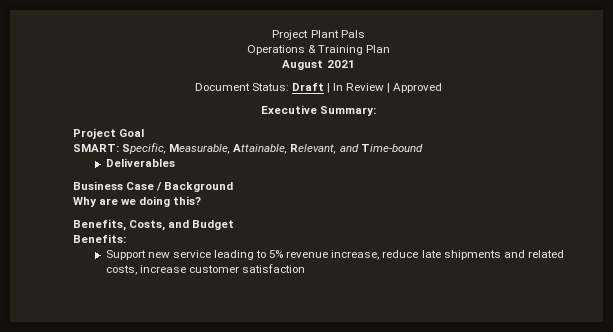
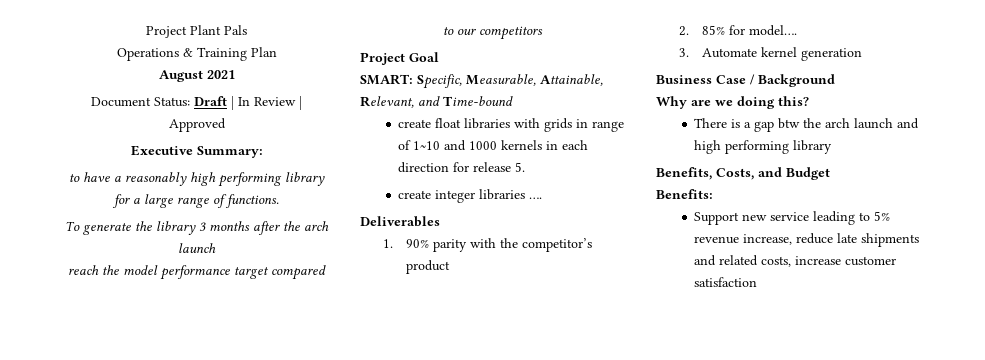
+ to have a reasonably high performing library for a large range of functions.
+ To generate the library 3 months after the arch launch
+ reach the model performance target compared to our competitors
+ create float libraries with grids in range of 1~10 and 1000 kernels in each direction for release 5.
+ create integer libraries ….
  Deliverables
+ 1. 90% parity with the competitor’s product
+ 2. 85% for model….
+ 3. Automate kernel generation
+ There is a gap btw the arch launch and high performing library

